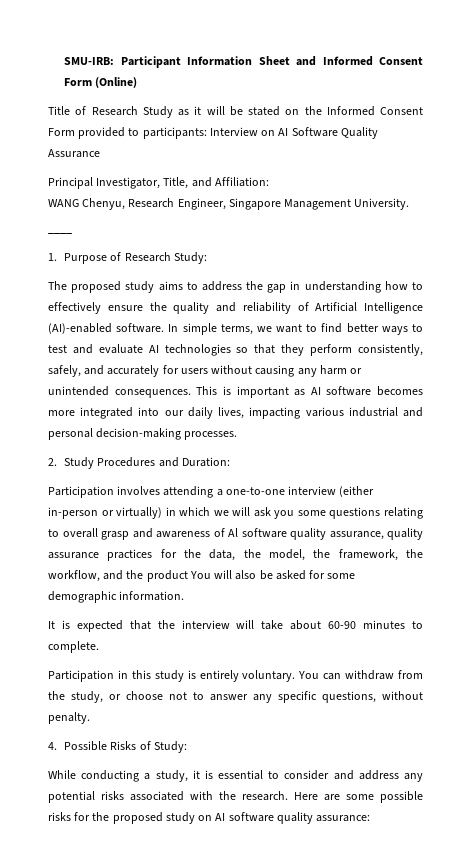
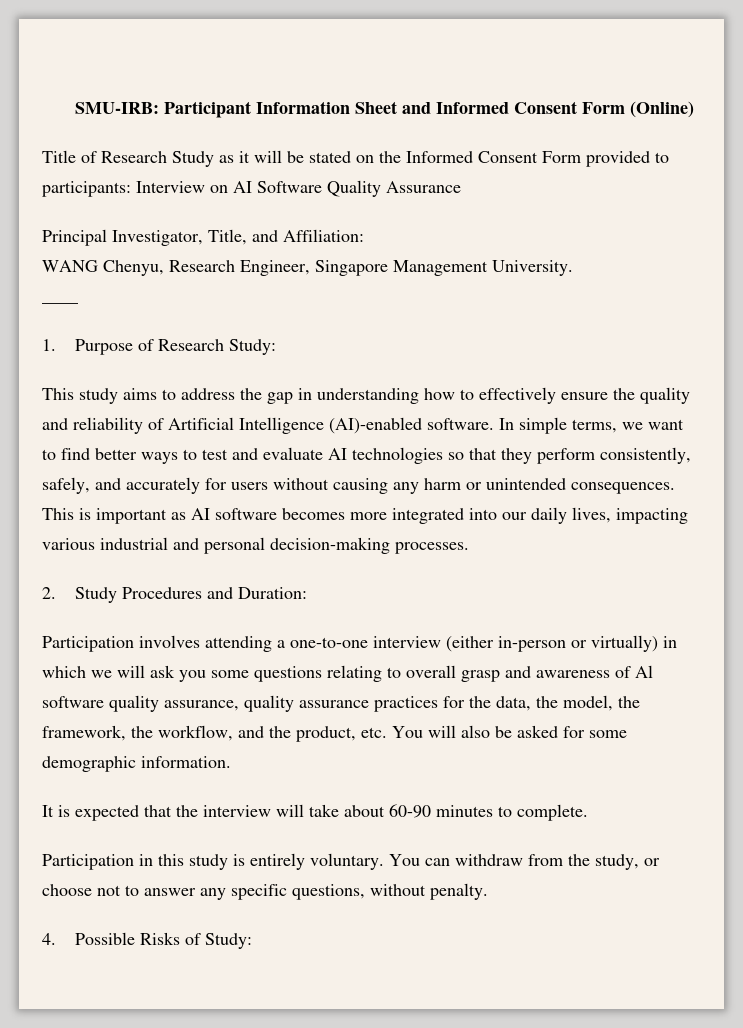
- The proposed study aims to address the gap in understanding how to effectively ensure the quality and reliability of Artificial Intelligence (AI)-enabled software.
+ This study aims to address the gap in understanding how to effectively ensure the quality and reliability of Artificial Intelligence (AI)-enabled software.
- Participation involves attending a one-to-one interview (either in-person or virtually) in which we will ask you some questions relating to overall grasp and awareness of Al software quality assurance, quality assurance practices for the data, the model, the framework, the workflow, and the product You will also be asked for some demographic information.
+ Participation involves attending a one-to-one interview (either in-person or virtually) in which we will ask you some questions relating to overall grasp and awareness of Al software quality assurance, quality assurance practices for the data, the model, the framework, the workflow, and the product, etc. You will also be asked for some demographic information.
- While conducting a study, it is essential to consider and address any potential risks associated with the research. Here are some possible risks for the proposed study on AI software quality assurance:

